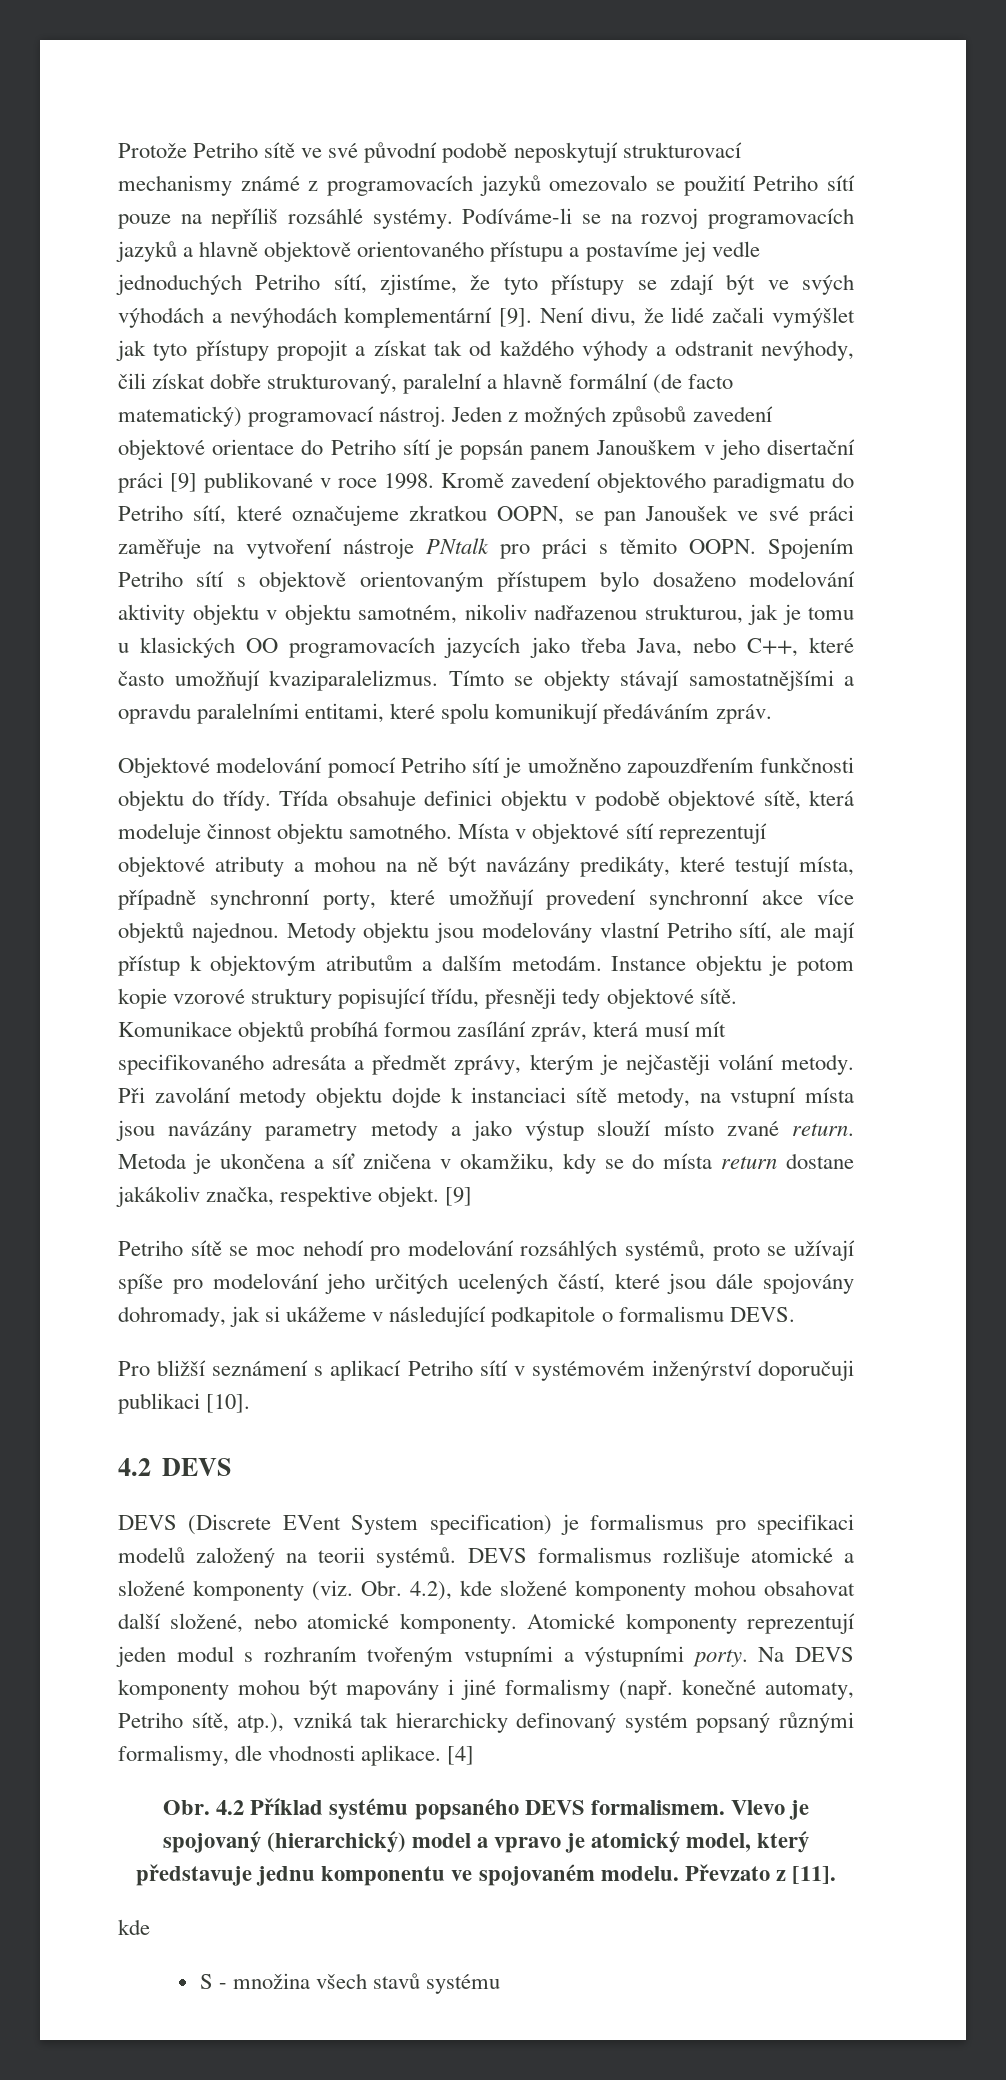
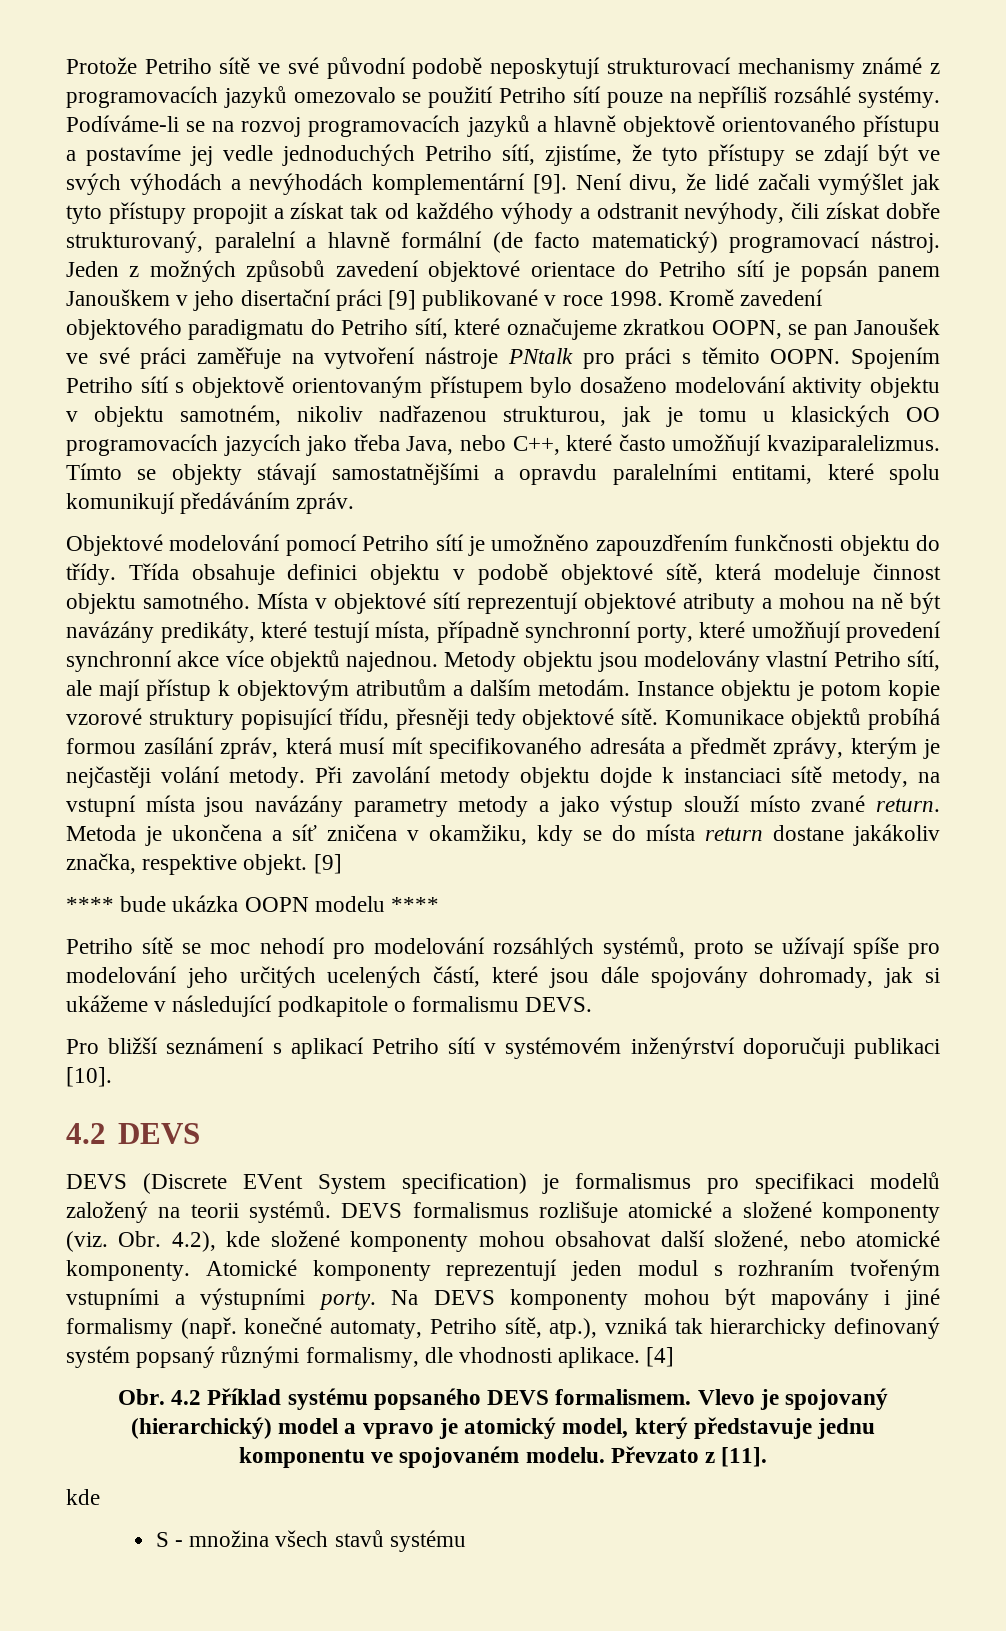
+ **** bude ukázka OOPN modelu ****

